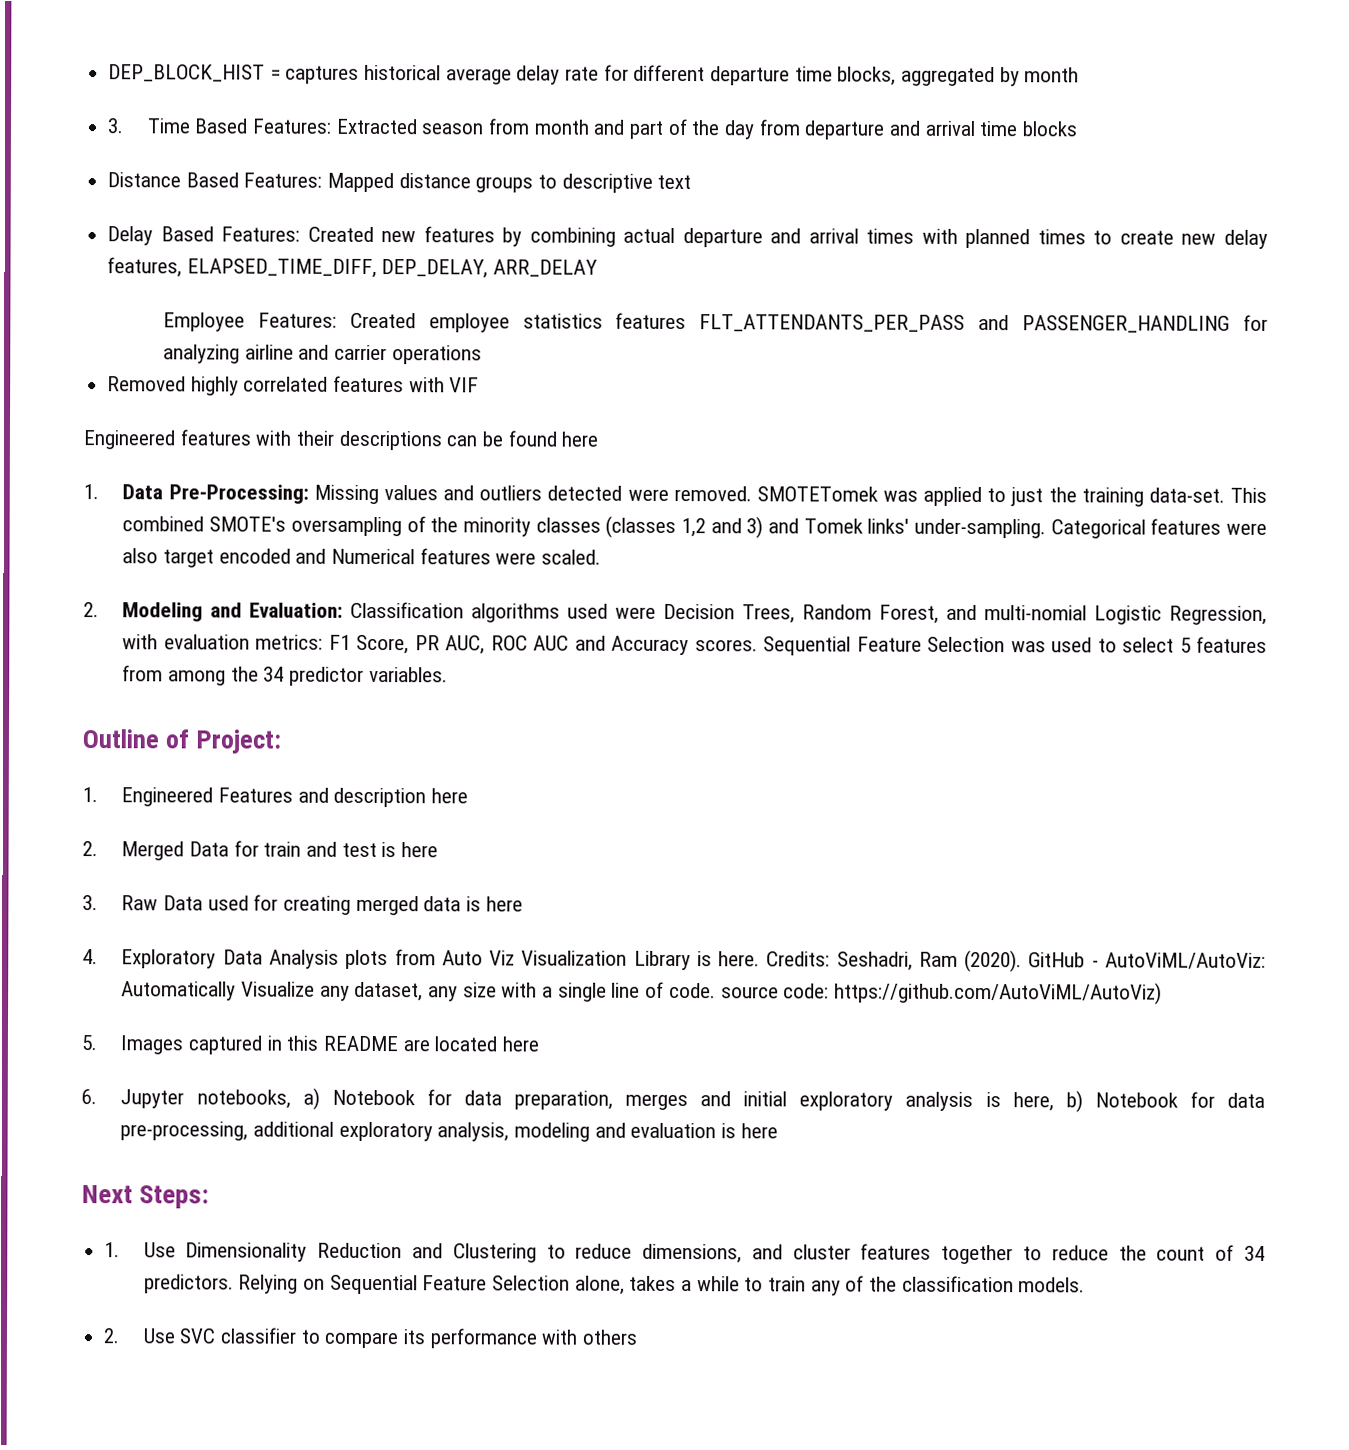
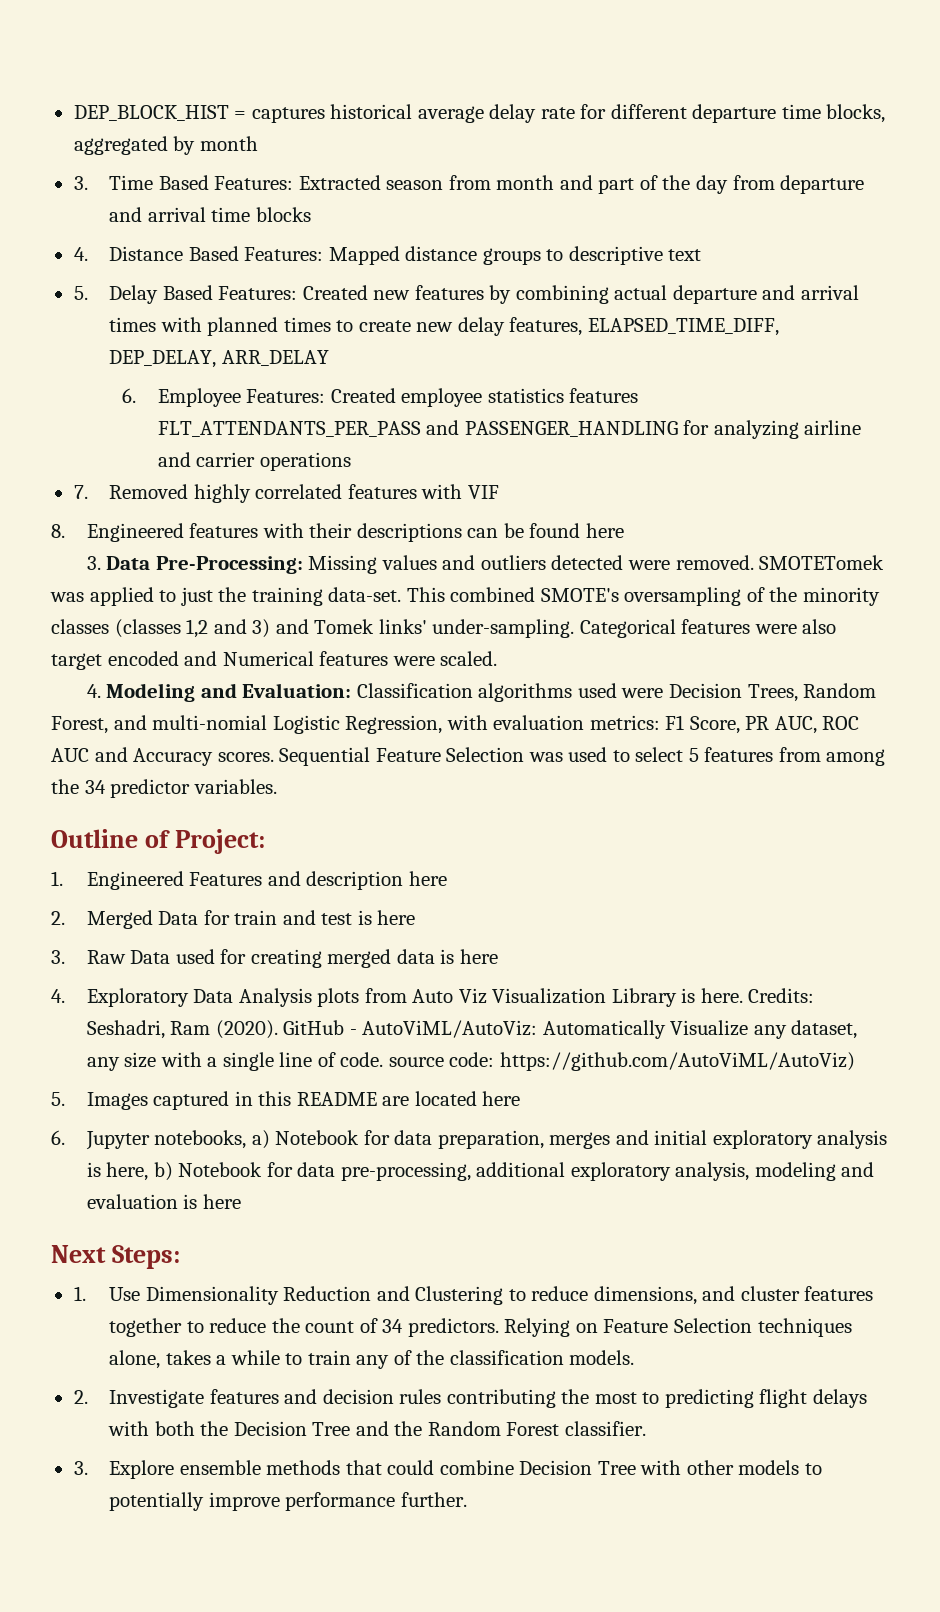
- Distance Based Features: Mapped distance groups to descriptive text
+ 4. Distance Based Features: Mapped distance groups to descriptive text
- Delay Based Features: Created new features by combining actual departure and arrival times with planned times to create new delay features, ELAPSED_TIME_DIFF, DEP_DELAY, ARR_DELAY
+ 5. Delay Based Features: Created new features by combining actual departure and arrival times with planned times to create new delay features, ELAPSED_TIME_DIFF, DEP_DELAY, ARR_DELAY
- Employee Features: Created employee statistics features FLT_ATTENDANTS_PER_PASS and PASSENGER_HANDLING for analyzing airline and carrier operations
+ 6. Employee Features: Created employee statistics features FLT_ATTENDANTS_PER_PASS and PASSENGER_HANDLING for analyzing airline and carrier operations
- Removed highly correlated features with VIF
+ 7. Removed highly correlated features with VIF
- Engineered features with their descriptions can be found here
+ 8. Engineered features with their descriptions can be found here
- 1. Data Pre-Processing: Missing values and outliers detected were removed.
+ 3. Data Pre-Processing: Missing values and outliers detected were removed.
- 2. Modeling and Evaluation: Classification algorithms used were Decision Trees, Random Forest, and multi-nomial Logistic Regression, with evaluation metrics: F1 Score, PR AUC, ROC AUC and Accuracy scores.
+ 4. Modeling and Evaluation: Classification algorithms used were Decision Trees, Random Forest, and multi-nomial Logistic Regression, with evaluation metrics: F1 Score, PR AUC, ROC AUC and Accuracy scores.
- Relying on Sequential Feature Selection alone, takes a while to train any of the classification models.
+ Relying on Feature Selection techniques alone, takes a while to train any of the classification models.
- 2. Use SVC classifier to compare its performance with others
+ 2. Investigate features and decision rules contributing the most to predicting flight delays with both the Decision Tree and the Random Forest classifier.
+ 3. Explore ensemble methods that could combine Decision Tree with other models to potentially improve performance further.

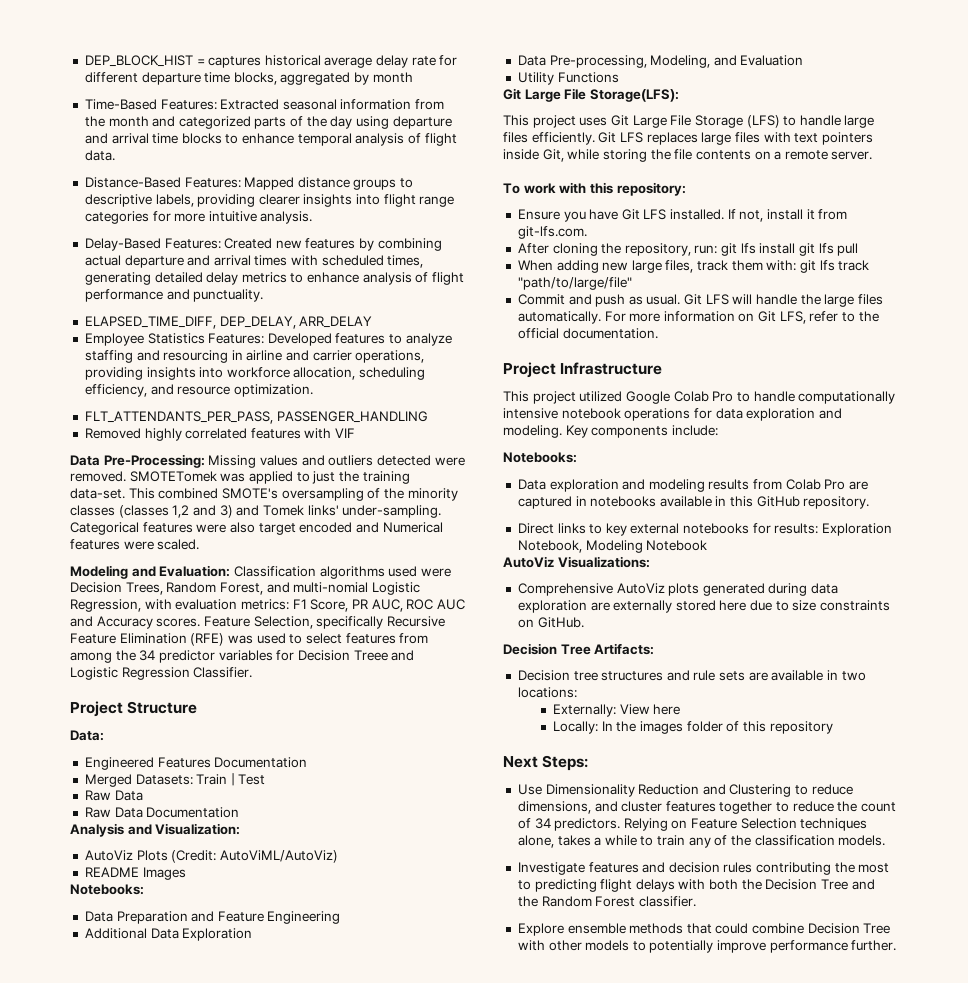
- 3. Time Based Features: Extracted season from month and part of the day from departure and arrival time blocks
- 4. Distance Based Features: Mapped distance groups to descriptive text
- 5. Delay Based Features: Created new features by combining actual departure and arrival times with planned times to create new delay features, ELAPSED_TIME_DIFF, DEP_DELAY, ARR_DELAY
- 6. Employee Features: Created employee statistics features FLT_ATTENDANTS_PER_PASS and PASSENGER_HANDLING for analyzing airline and carrier operations
- 7. Removed highly correlated features with VIF
+ Time-Based Features: Extracted seasonal information from the month and categorized parts of the day using departure and arrival time blocks to enhance temporal analysis of flight data.
+ Distance-Based Features: Mapped distance groups to descriptive labels, providing clearer insights into flight range categories for more intuitive analysis.
+ Delay-Based Features: Created new features by combining actual departure and arrival times with scheduled times, generating detailed delay metrics to enhance analysis of flight performance and punctuality.
+ ELAPSED_TIME_DIFF, DEP_DELAY, ARR_DELAY
+ Employee Statistics Features: Developed features to analyze staffing and resourcing in airline and carrier operations, providing insights into workforce allocation, scheduling efficiency, and resource optimization.
+ FLT_ATTENDANTS_PER_PASS, PASSENGER_HANDLING
+ Removed highly correlated features with VIF
- 8. Engineered features with their descriptions can be found here
- 3. Data Pre-Processing: Missing values and outliers detected were removed.
+ Data Pre-Processing: Missing values and outliers detected were removed.
- 4. Modeling and Evaluation: Classification algorithms used were Decision Trees, Random Forest, and multi-nomial Logistic Regression, with evaluation metrics: F1 Score, PR AUC, ROC AUC and Accuracy scores.
+ Modeling and Evaluation: Classification algorithms used were Decision Trees, Random Forest, and multi-nomial Logistic Regression, with evaluation metrics: F1 Score, PR AUC, ROC AUC and Accuracy scores.
- Sequential Feature Selection was used to select 5 features from among the 34 predictor variables.
- Outline of Project:
- 1. Engineered Features and description here
- 2. Merged Data for train and test is here
- 3. Raw Data used for creating merged data is here
- 4. Exploratory Data Analysis plots from Auto Viz Visualization Library is here. Credits: Seshadri, Ram (2020). GitHub - AutoViML/AutoViz: Automatically Visualize any dataset, any size with a single line of code. source code: https://github.com/AutoViML/AutoViz)
- 5. Images captured in this README are located here
- 6. Jupyter notebooks, a) Notebook for data preparation, merges and initial exploratory analysis is here, b) Notebook for data pre-processing, additional exploratory analysis, modeling and evaluation is here
+ Feature Selection, specifically Recursive Feature Elimination (RFE) was used to select features from among the 34 predictor variables for Decision Treee and Logistic Regression Classifier.
+ Project Structure
+ Data:
+ Engineered Features Documentation
+ Merged Datasets: Train | Test
+ Raw Data
+ Raw Data Documentation
+ Analysis and Visualization:
+ AutoViz Plots (Credit: AutoViML/AutoViz)
+ README Images
+ Notebooks:
+ Data Preparation and Feature Engineering
+ Additional Data Exploration
+ Data Pre-processing, Modeling, and Evaluation
+ Utility Functions
+ Git Large File Storage(LFS):
+ This project uses Git Large File Storage (LFS) to handle large files efficiently. Git LFS replaces large files with text pointers inside Git, while storing the file contents on a remote server.
+ To work with this repository:
+ Ensure you have Git LFS installed. If not, install it from git-lfs.com.
+ After cloning the repository, run: git lfs install git lfs pull
+ When adding new large files, track them with: git lfs track "path/to/large/file"
+ Commit and push as usual. Git LFS will handle the large files automatically. For more information on Git LFS, refer to the official documentation.
+ Project Infrastructure
+ This project utilized Google Colab Pro to handle computationally intensive notebook operations for data exploration and modeling. Key components include:
+ Notebooks:
+ Data exploration and modeling results from Colab Pro are captured in notebooks available in this GitHub repository.
+ Direct links to key external notebooks for results: Exploration Notebook, Modeling Notebook
+ AutoViz Visualizations:
+ Comprehensive AutoViz plots generated during data exploration are externally stored here due to size constraints on GitHub.
+ Decision Tree Artifacts:
+ Decision tree structures and rule sets are available in two locations:
+ Externally: View here
+ Locally: In the images folder of this repository
- 1. Use Dimensionality Reduction and Clustering to reduce dimensions, and cluster features together to reduce the count of 34 predictors.
+ Use Dimensionality Reduction and Clustering to reduce dimensions, and cluster features together to reduce the count of 34 predictors.
- 2. Investigate features and decision rules contributing the most to predicting flight delays with both the Decision Tree and the Random Forest classifier.
+ Investigate features and decision rules contributing the most to predicting flight delays with both the Decision Tree and the Random Forest classifier.
- 3. Explore ensemble methods that could combine Decision Tree with other models to potentially improve performance further.
+ Explore ensemble methods that could combine Decision Tree with other models to potentially improve performance further.

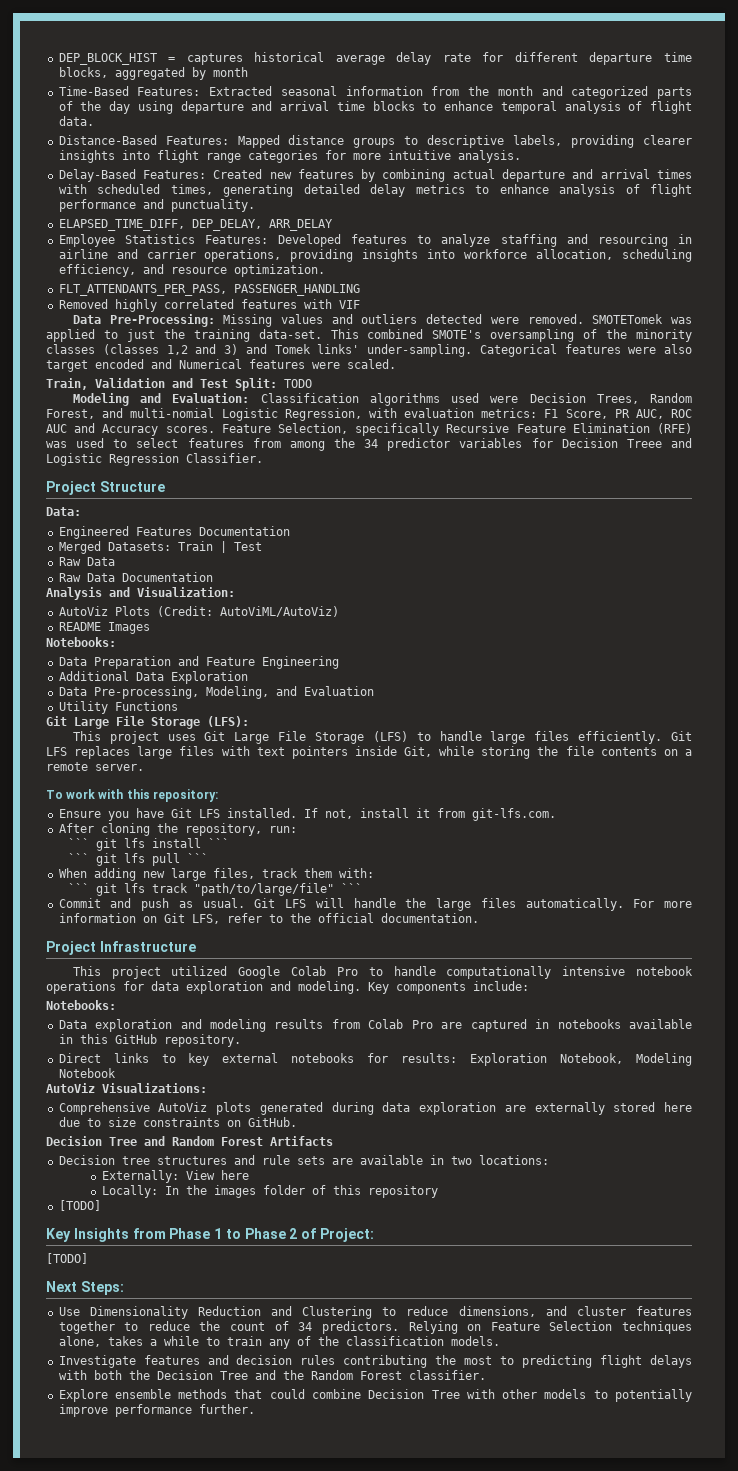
+ Train, Validation and Test Split: TODO
- Git Large File Storage(LFS):
+ Git Large File Storage (LFS):
- After cloning the repository, run: git lfs install git lfs pull
+ After cloning the repository, run:
+ ``` git lfs install ```
+ ``` git lfs pull ```
- When adding new large files, track them with: git lfs track "path/to/large/file"
+ When adding new large files, track them with:
+ ``` git lfs track "path/to/large/file" ```
- Decision Tree Artifacts:
+ Decision Tree and Random Forest Artifacts
  Locally: In the images folder of this repository
+ [TODO]
+ Key Insights from Phase 1 to Phase 2 of Project:
+ [TODO]

